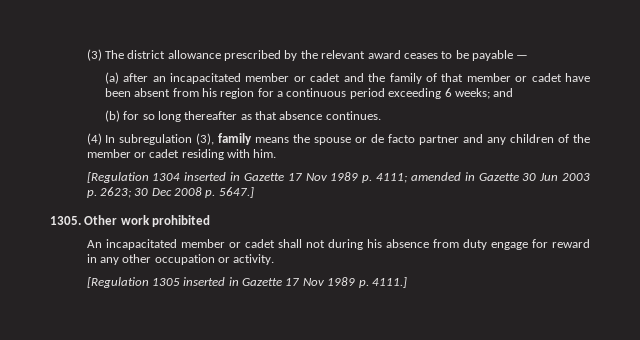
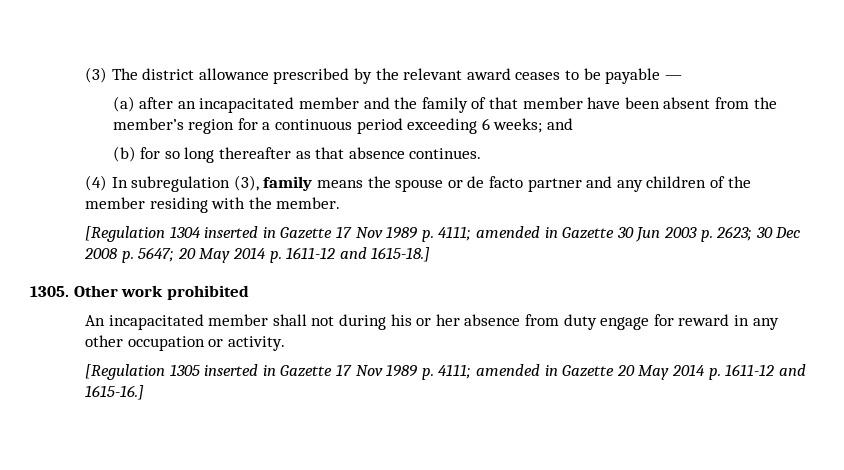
- (a) after an incapacitated member or cadet and the family of that member or cadet have been absent from his region for a continuous period exceeding 6 weeks; and
+ (a) after an incapacitated member and the family of that member have been absent from the member’s region for a continuous period exceeding 6 weeks; and
- (4) In subregulation (3), family means the spouse or de facto partner and any children of the member or cadet residing with him.
+ (4) In subregulation (3), family means the spouse or de facto partner and any children of the member residing with the member.
- [Regulation 1304 inserted in Gazette 17 Nov 1989 p. 4111; amended in Gazette 30 Jun 2003 p. 2623; 30 Dec 2008 p. 5647.]
+ [Regulation 1304 inserted in Gazette 17 Nov 1989 p. 4111; amended in Gazette 30 Jun 2003 p. 2623; 30 Dec 2008 p. 5647; 20 May 2014 p. 1611-12 and 1615-18.]
- An incapacitated member or cadet shall not during his absence from duty engage for reward in any other occupation or activity.
+ An incapacitated member shall not during his or her absence from duty engage for reward in any other occupation or activity.
- [Regulation 1305 inserted in Gazette 17 Nov 1989 p. 4111.]
+ [Regulation 1305 inserted in Gazette 17 Nov 1989 p. 4111; amended in Gazette 20 May 2014 p. 1611-12 and 1615-16.]

